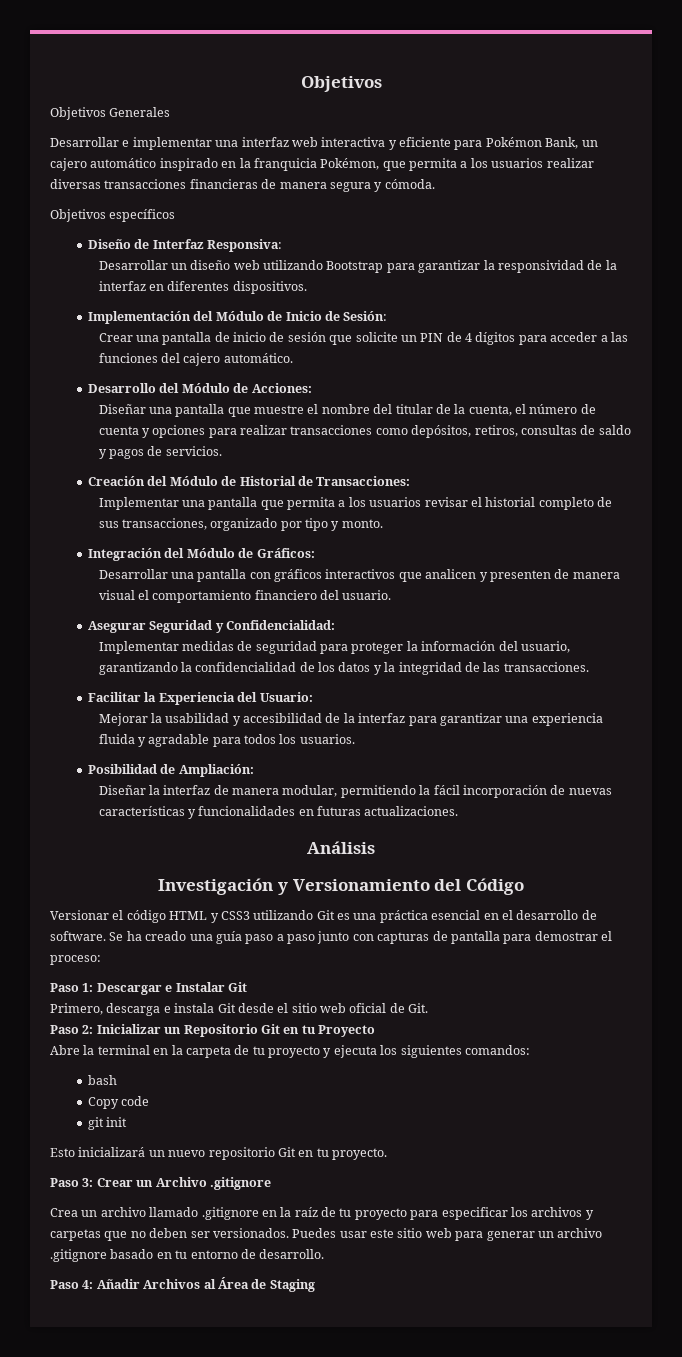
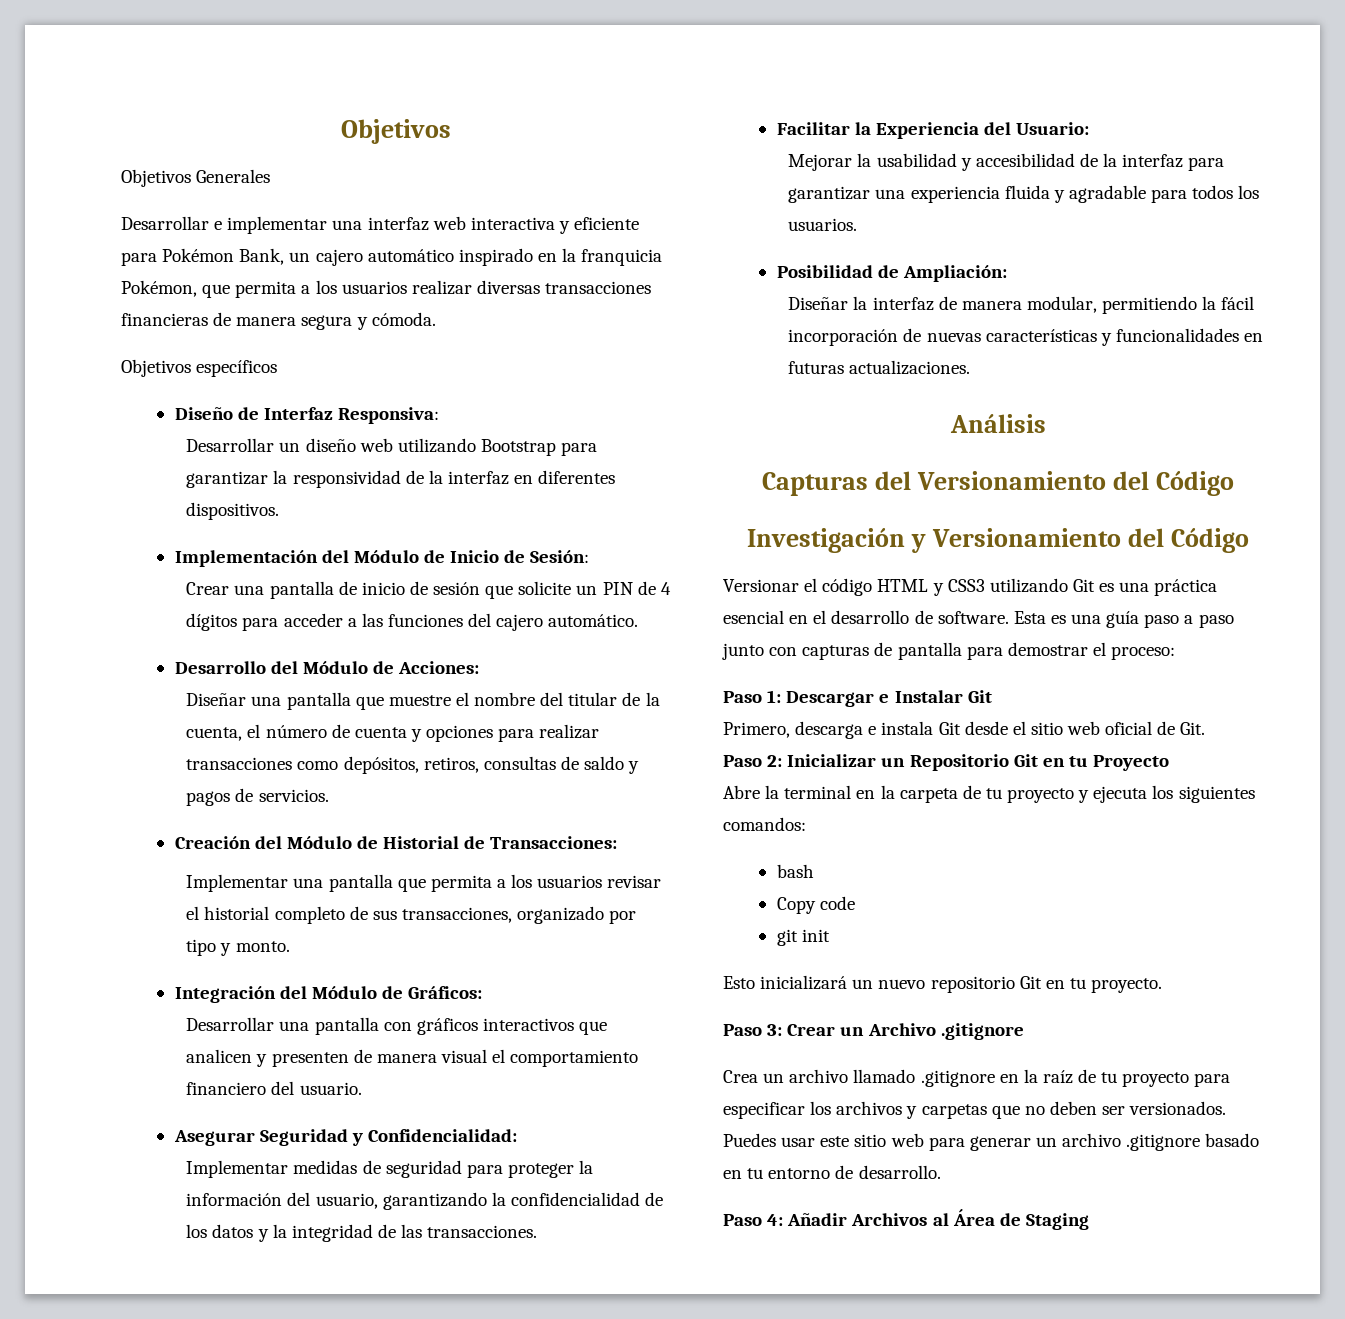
+ Capturas del Versionamiento del Código
- Se ha creado una guía paso a paso junto con capturas de pantalla para demostrar el proceso:
+ Esta es una guía paso a paso junto con capturas de pantalla para demostrar el proceso:

